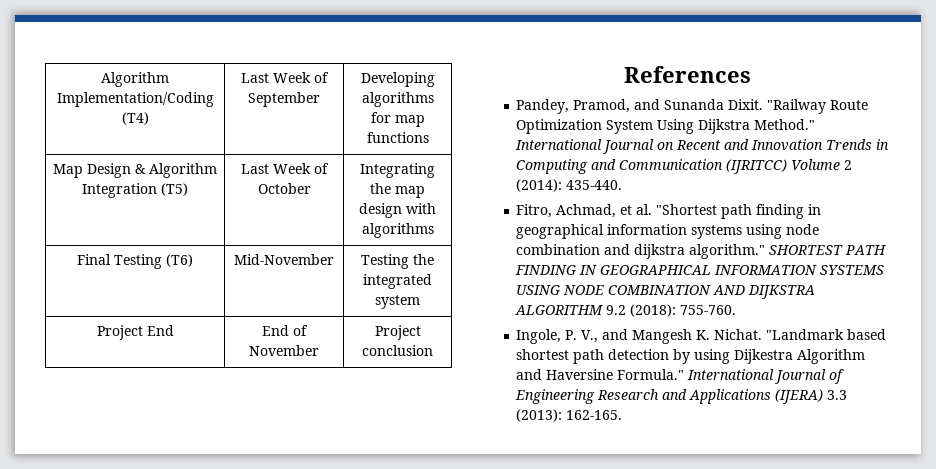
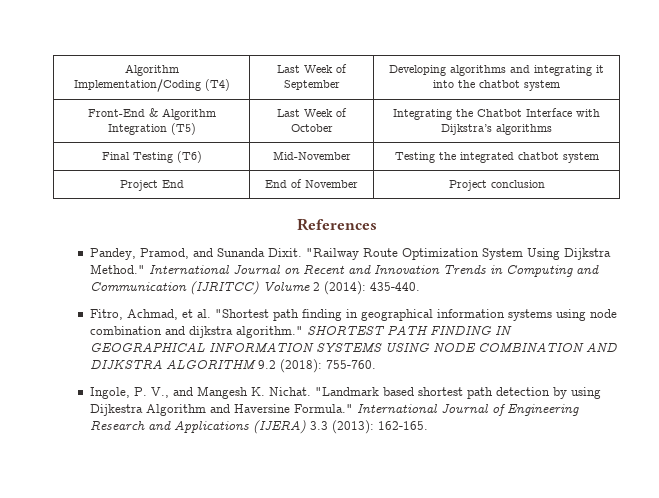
- Algorithm Implementation/Coding (T4) | Last Week of September | Developing algorithms for map functions
- Map Design & Algorithm Integration (T5) | Last Week of October | Integrating the map design with algorithms
+ Algorithm Implementation/Coding (T4) | Last Week of September | Developing algorithms and integrating it into the chatbot system
+ Front-End & Algorithm Integration (T5) | Last Week of October | Integrating the Chatbot Interface with Dijkstra’s algorithms
- Final Testing (T6) | Mid-November | Testing the integrated system
+ Final Testing (T6) | Mid-November | Testing the integrated chatbot system

